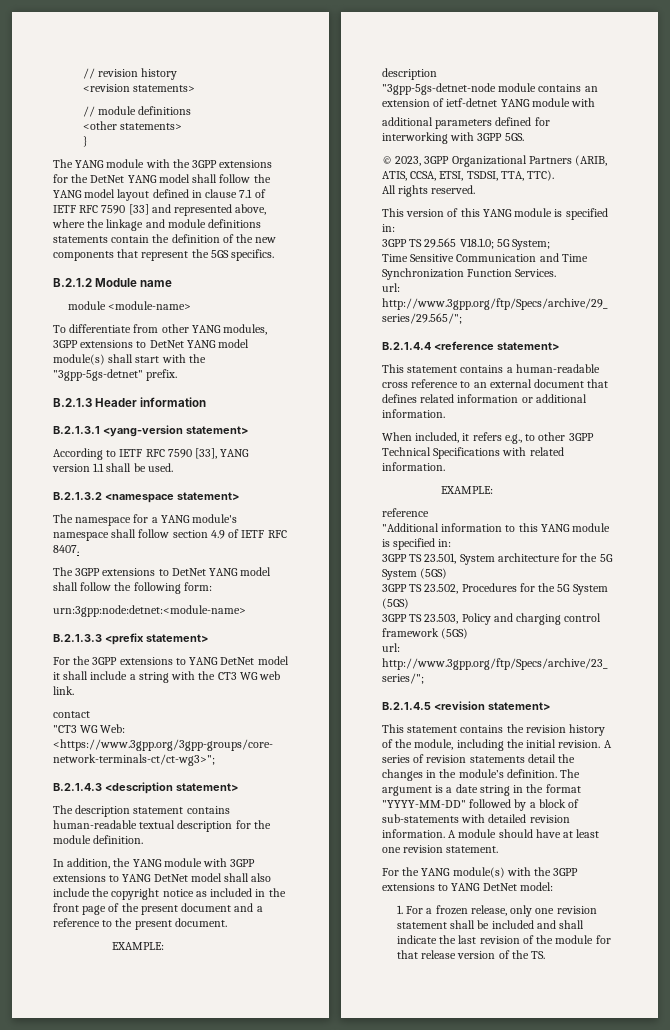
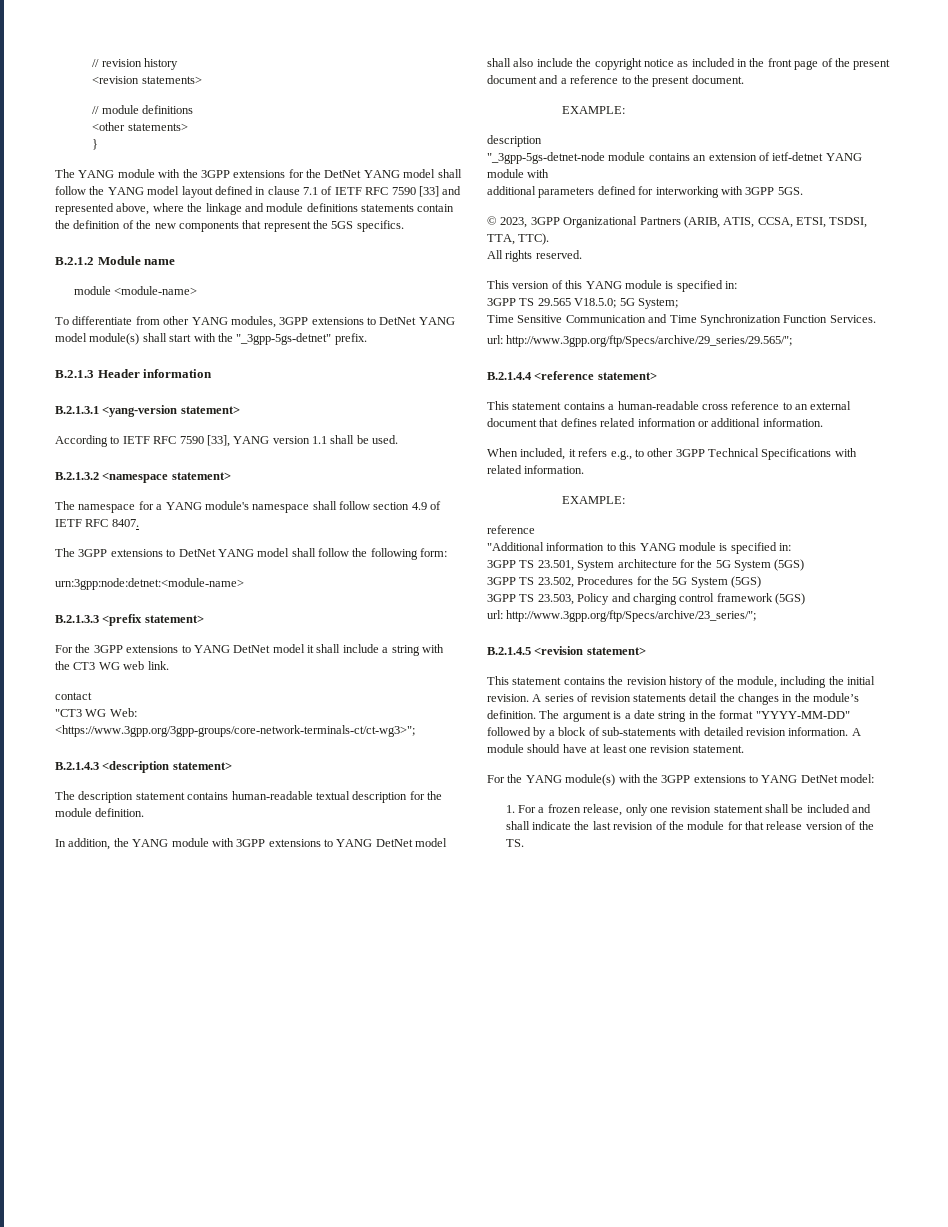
- To differentiate from other YANG modules, 3GPP extensions to DetNet YANG model module(s) shall start with the "3gpp-5gs-detnet" prefix.
+ To differentiate from other YANG modules, 3GPP extensions to DetNet YANG model module(s) shall start with the "_3gpp-5gs-detnet" prefix.
- "3gpp-5gs-detnet-node module contains an extension of ietf-detnet YANG module with
+ "_3gpp-5gs-detnet-node module contains an extension of ietf-detnet YANG module with
- 3GPP TS 29.565 V18.1.0; 5G System;
+ 3GPP TS 29.565 V18.5.0; 5G System;

